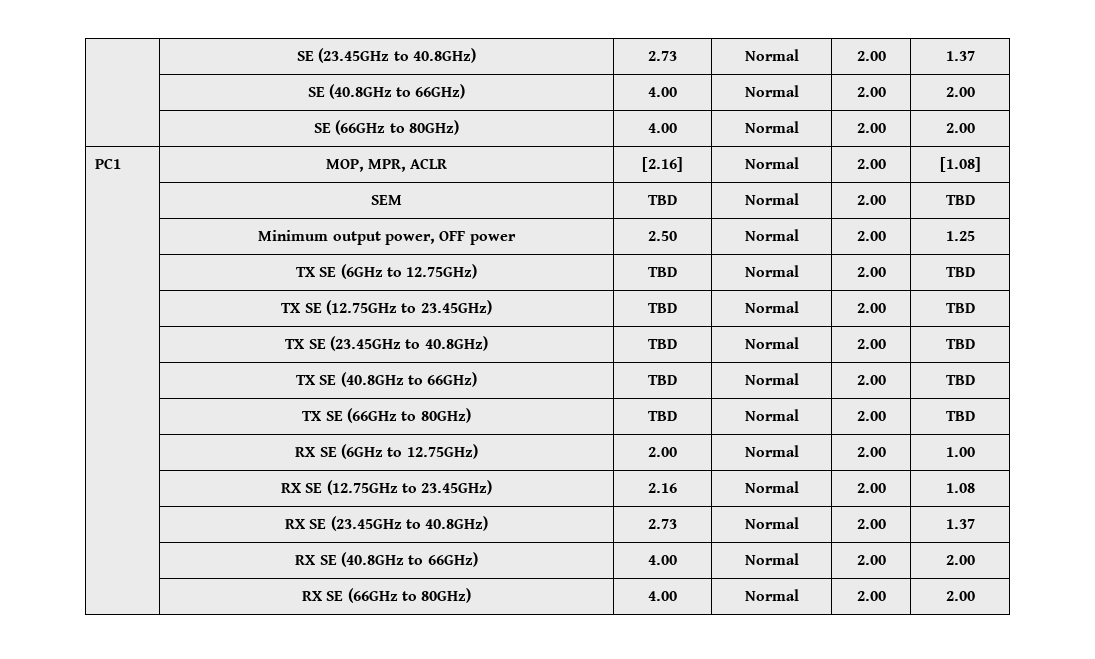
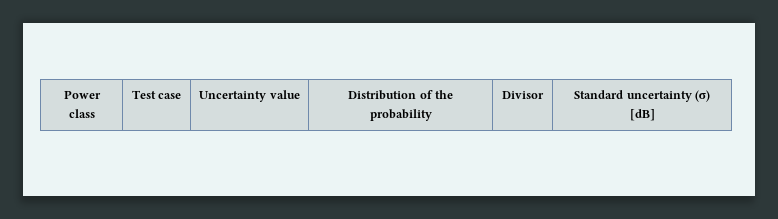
- | SE (23.45GHz to 40.8GHz) | 2.73 | Normal | 2.00 | 1.37
- | SE (40.8GHz to 66GHz) | 4.00 | Normal | 2.00 | 2.00
- | SE (66GHz to 80GHz) | 4.00 | Normal | 2.00 | 2.00
- PC1 | MOP, MPR, ACLR | [2.16] | Normal | 2.00 | [1.08]
- | SEM | TBD | Normal | 2.00 | TBD
- | Minimum output power, OFF power | 2.50 | Normal | 2.00 | 1.25
- | TX SE (6GHz to 12.75GHz) | TBD | Normal | 2.00 | TBD
- | TX SE (12.75GHz to 23.45GHz) | TBD | Normal | 2.00 | TBD
- | TX SE (23.45GHz to 40.8GHz) | TBD | Normal | 2.00 | TBD
- | TX SE (40.8GHz to 66GHz) | TBD | Normal | 2.00 | TBD
- | TX SE (66GHz to 80GHz) | TBD | Normal | 2.00 | TBD
- | RX SE (6GHz to 12.75GHz) | 2.00 | Normal | 2.00 | 1.00
- | RX SE (12.75GHz to 23.45GHz) | 2.16 | Normal | 2.00 | 1.08
- | RX SE (23.45GHz to 40.8GHz) | 2.73 | Normal | 2.00 | 1.37
- | RX SE (40.8GHz to 66GHz) | 4.00 | Normal | 2.00 | 2.00
- | RX SE (66GHz to 80GHz) | 4.00 | Normal | 2.00 | 2.00
+ Power class | Test case | Uncertainty value | Distribution of the probability | Divisor | Standard uncertainty (σ) [dB]

